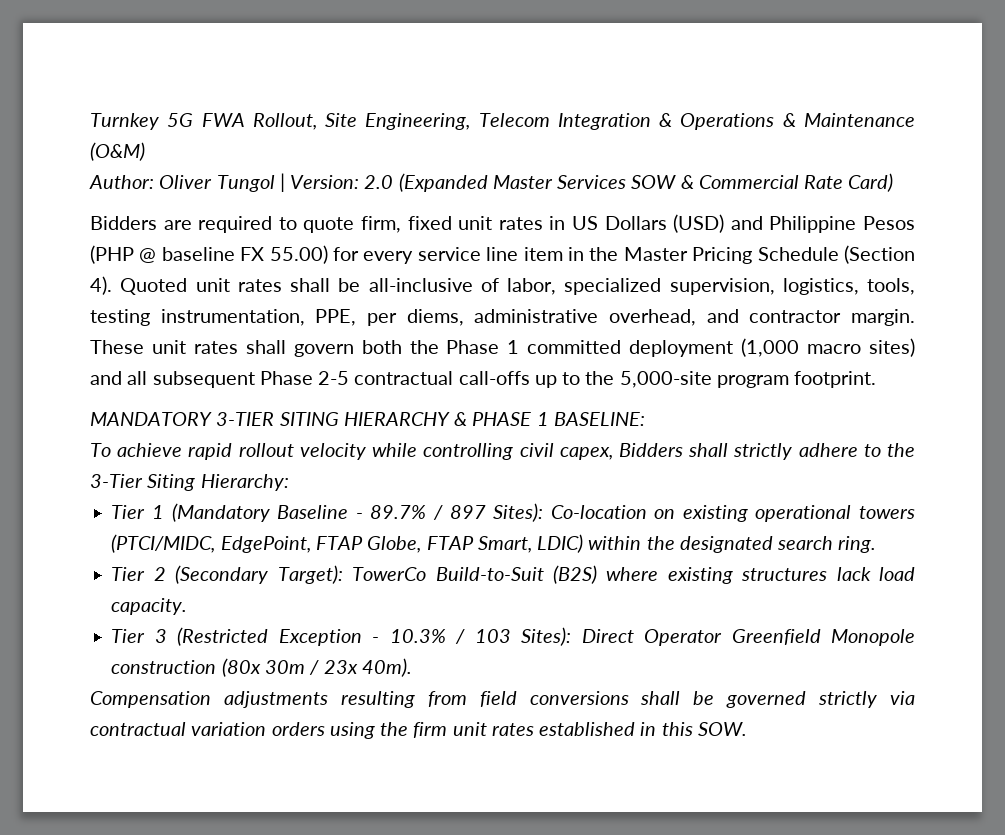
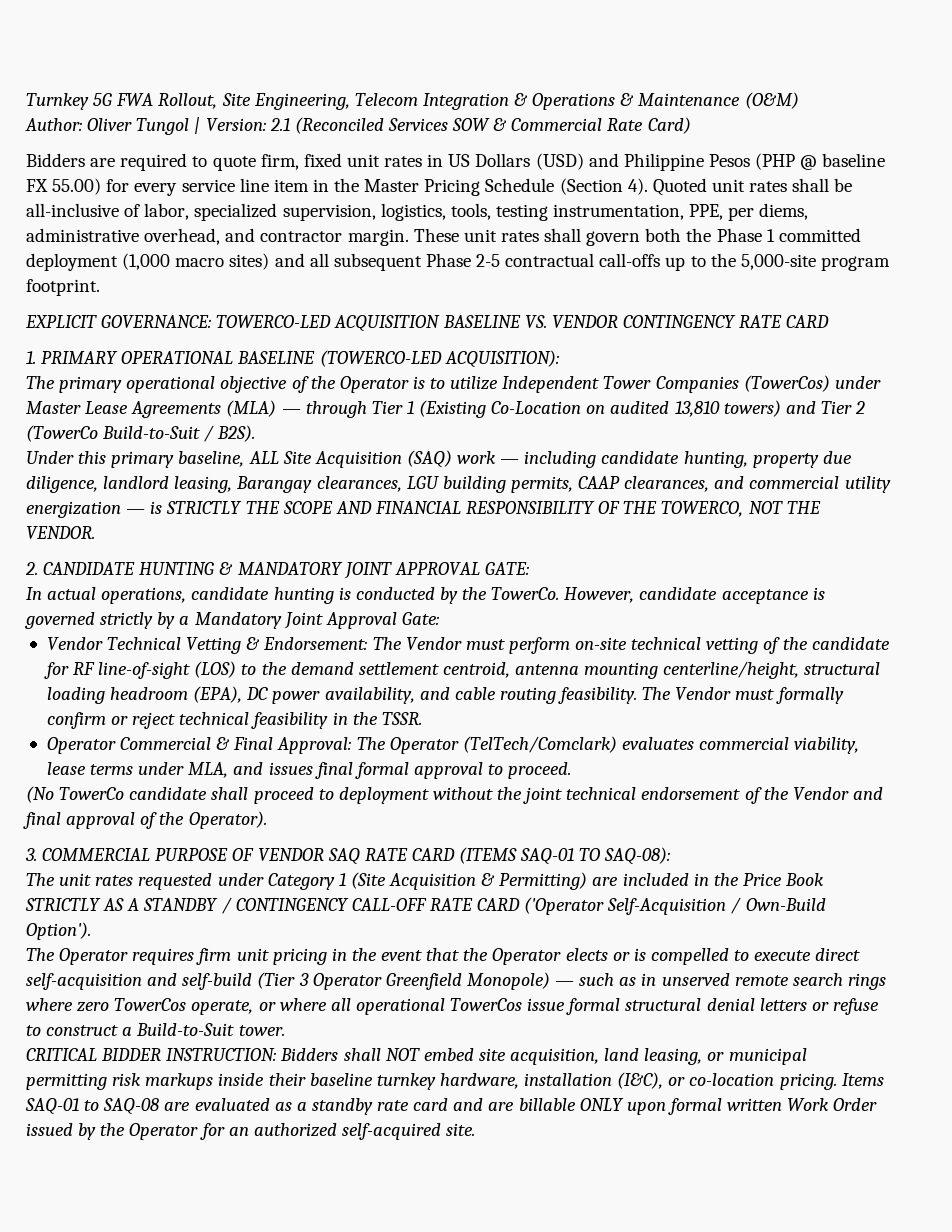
- Author: Oliver Tungol | Version: 2.0 (Expanded Master Services SOW & Commercial Rate Card)
+ Author: Oliver Tungol | Version: 2.1 (Reconciled Services SOW & Commercial Rate Card)
- MANDATORY 3-TIER SITING HIERARCHY & PHASE 1 BASELINE:
- To achieve rapid rollout velocity while controlling civil capex, Bidders shall strictly adhere to the 3-Tier Siting Hierarchy:
- Tier 1 (Mandatory Baseline - 89.7% / 897 Sites): Co-location on existing operational towers (PTCI/MIDC, EdgePoint, FTAP Globe, FTAP Smart, LDIC) within the designated search ring.
- Tier 2 (Secondary Target): TowerCo Build-to-Suit (B2S) where existing structures lack load capacity.
- Tier 3 (Restricted Exception - 10.3% / 103 Sites): Direct Operator Greenfield Monopole construction (80x 30m / 23x 40m).
- Compensation adjustments resulting from field conversions shall be governed strictly via contractual variation orders using the firm unit rates established in this SOW.
+ EXPLICIT GOVERNANCE: TOWERCO-LED ACQUISITION BASELINE VS. VENDOR CONTINGENCY RATE CARD
+ 1. PRIMARY OPERATIONAL BASELINE (TOWERCO-LED ACQUISITION):
+ The primary operational objective of the Operator is to utilize Independent Tower Companies (TowerCos) under Master Lease Agreements (MLA) — through Tier 1 (Existing Co-Location on audited 13,810 towers) and Tier 2 (TowerCo Build-to-Suit / B2S).
+ Under this primary baseline, ALL Site Acquisition (SAQ) work — including candidate hunting, property due diligence, landlord leasing, Barangay clearances, LGU building permits, CAAP clearances, and commercial utility energization — is STRICTLY THE SCOPE AND FINANCIAL RESPONSIBILITY OF THE TOWERCO, NOT THE VENDOR.
+ 2. CANDIDATE HUNTING & MANDATORY JOINT APPROVAL GATE:
+ In actual operations, candidate hunting is conducted by the TowerCo. However, candidate acceptance is governed strictly by a Mandatory Joint Approval Gate:
+ Vendor Technical Vetting & Endorsement: The Vendor must perform on-site technical vetting of the candidate for RF line-of-sight (LOS) to the demand settlement centroid, antenna mounting centerline/height, structural loading headroom (EPA), DC power availability, and cable routing feasibility. The Vendor must formally confirm or reject technical feasibility in the TSSR.
+ Operator Commercial & Final Approval: The Operator (TelTech/Comclark) evaluates commercial viability, lease terms under MLA, and issues final formal approval to proceed.
+ (No TowerCo candidate shall proceed to deployment without the joint technical endorsement of the Vendor and final approval of the Operator).
+ 3. COMMERCIAL PURPOSE OF VENDOR SAQ RATE CARD (ITEMS SAQ-01 TO SAQ-08):
+ The unit rates requested under Category 1 (Site Acquisition & Permitting) are included in the Price Book STRICTLY AS A STANDBY / CONTINGENCY CALL-OFF RATE CARD ('Operator Self-Acquisition / Own-Build Option').
+ The Operator requires firm unit pricing in the event that the Operator elects or is compelled to execute direct self-acquisition and self-build (Tier 3 Operator Greenfield Monopole) — such as in unserved remote search rings where zero TowerCos operate, or where all operational TowerCos issue formal structural denial letters or refuse to construct a Build-to-Suit tower.
+ CRITICAL BIDDER INSTRUCTION: Bidders shall NOT embed site acquisition, land leasing, or municipal permitting risk markups inside their baseline turnkey hardware, installation (I&C), or co-location pricing. Items SAQ-01 to SAQ-08 are evaluated as a standby rate card and are billable ONLY upon formal written Work Order issued by the Operator for an authorized self-acquired site.

